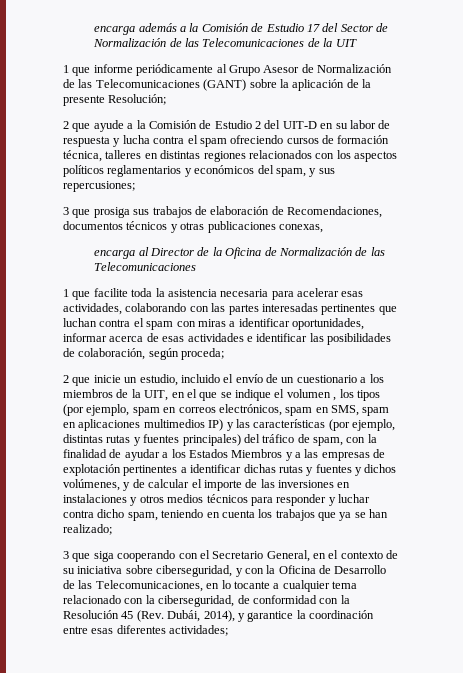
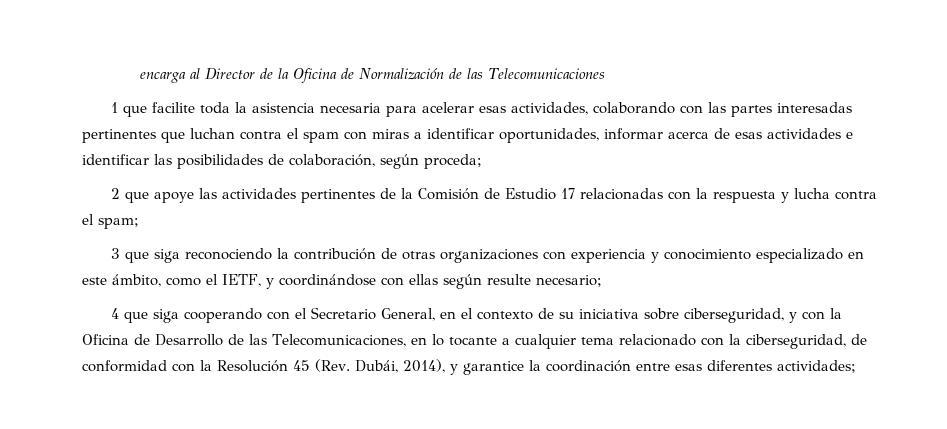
- encarga además a la Comisión de Estudio 17 del Sector de Normalización de las Telecomunicaciones de la UIT
- 1 que informe periódicamente al Grupo Asesor de Normalización de las Telecomunicaciones (GANT) sobre la aplicación de la presente Resolución;
- 2 que ayude a la Comisión de Estudio 2 del UIT-D en su labor de respuesta y lucha contra el spam ofreciendo cursos de formación técnica, talleres en distintas regiones relacionados con los aspectos políticos reglamentarios y económicos del spam, y sus repercusiones;
- 3 que prosiga sus trabajos de elaboración de Recomendaciones, documentos técnicos y otras publicaciones conexas,
- 2 que inicie un estudio, incluido el envío de un cuestionario a los miembros de la UIT, en el que se indique el volumen , los tipos (por ejemplo, spam en correos electrónicos, spam en SMS, spam en aplicaciones multimedios IP) y las características (por ejemplo, distintas rutas y fuentes principales) del tráfico de spam, con la finalidad de ayudar a los Estados Miembros y a las empresas de explotación pertinentes a identificar dichas rutas y fuentes y dichos volúmenes, y de calcular el importe de las inversiones en instalaciones y otros medios técnicos para responder y luchar contra dicho spam, teniendo en cuenta los trabajos que ya se han realizado;
- 3 que siga cooperando con el Secretario General, en el contexto de su iniciativa sobre ciberseguridad, y con la Oficina de Desarrollo de las Telecomunicaciones, en lo tocante a cualquier tema relacionado con la ciberseguridad, de conformidad con la Resolución 45 (Rev. Dubái, 2014), y garantice la coordinación entre esas diferentes actividades;
+ 2 que apoye las actividades pertinentes de la Comisión de Estudio 17 relacionadas con la respuesta y lucha contra el spam;
+ 3 que siga reconociendo la contribución de otras organizaciones con experiencia y conocimiento especializado en este ámbito, como el IETF, y coordinándose con ellas según resulte necesario;
+ 4 que siga cooperando con el Secretario General, en el contexto de su iniciativa sobre ciberseguridad, y con la Oficina de Desarrollo de las Telecomunicaciones, en lo tocante a cualquier tema relacionado con la ciberseguridad, de conformidad con la Resolución 45 (Rev. Dubái, 2014), y garantice la coordinación entre esas diferentes actividades;

